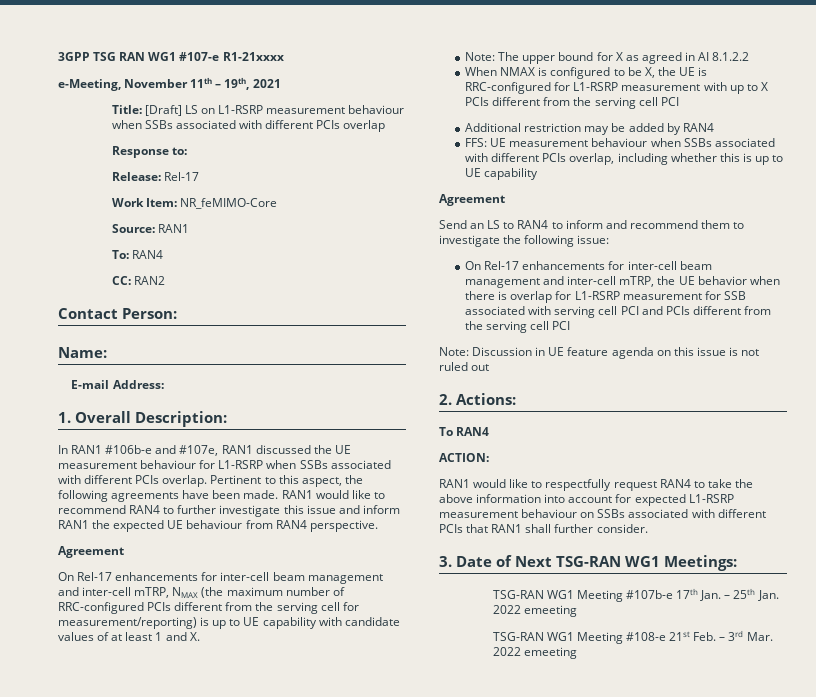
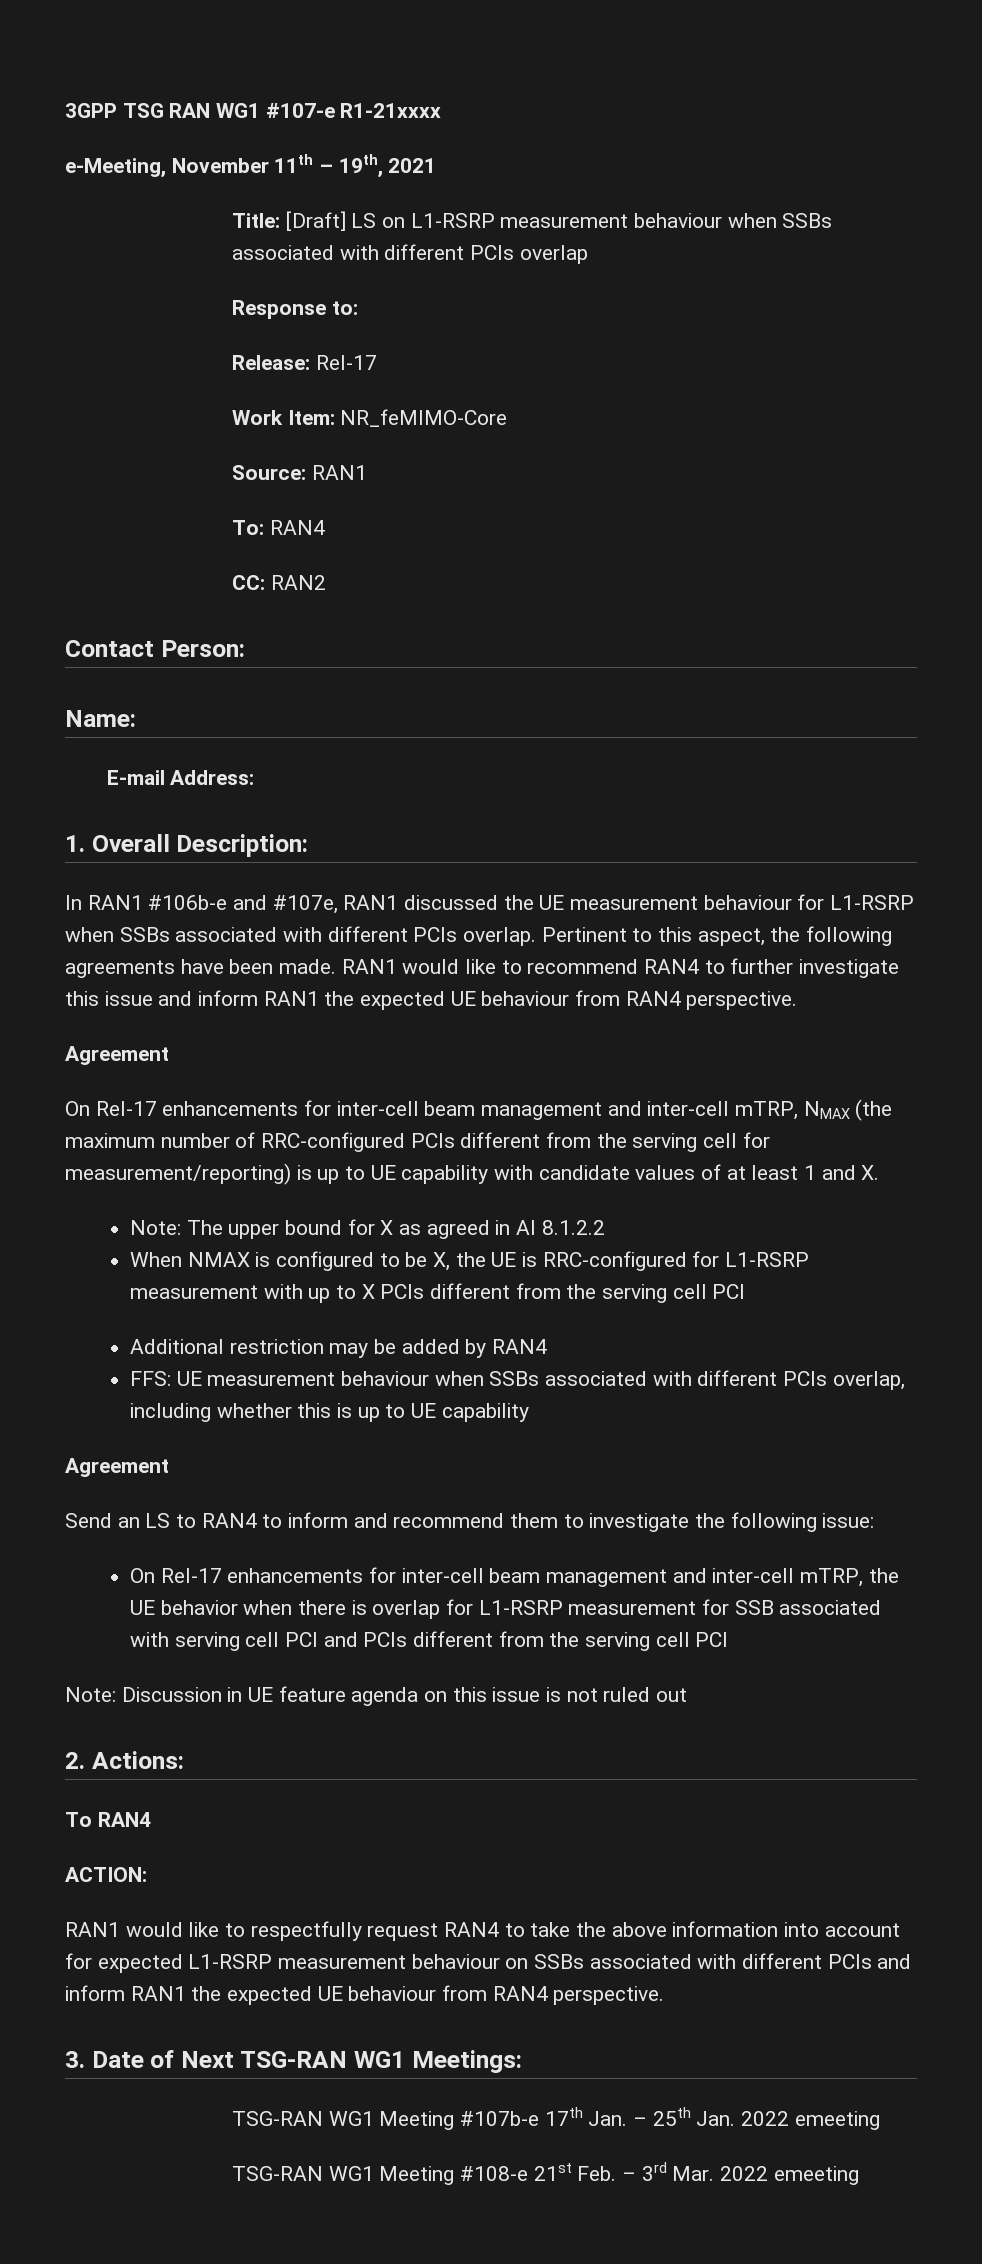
- RAN1 would like to respectfully request RAN4 to take the above information into account for expected L1-RSRP measurement behaviour on SSBs associated with different PCIs that RAN1 shall further consider.
+ RAN1 would like to respectfully request RAN4 to take the above information into account for expected L1-RSRP measurement behaviour on SSBs associated with different PCIs and inform RAN1 the expected UE behaviour from RAN4 perspective.

